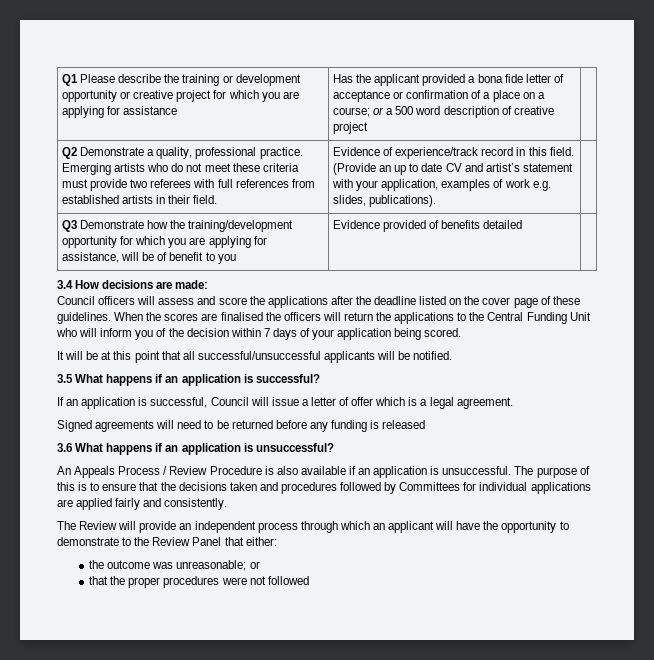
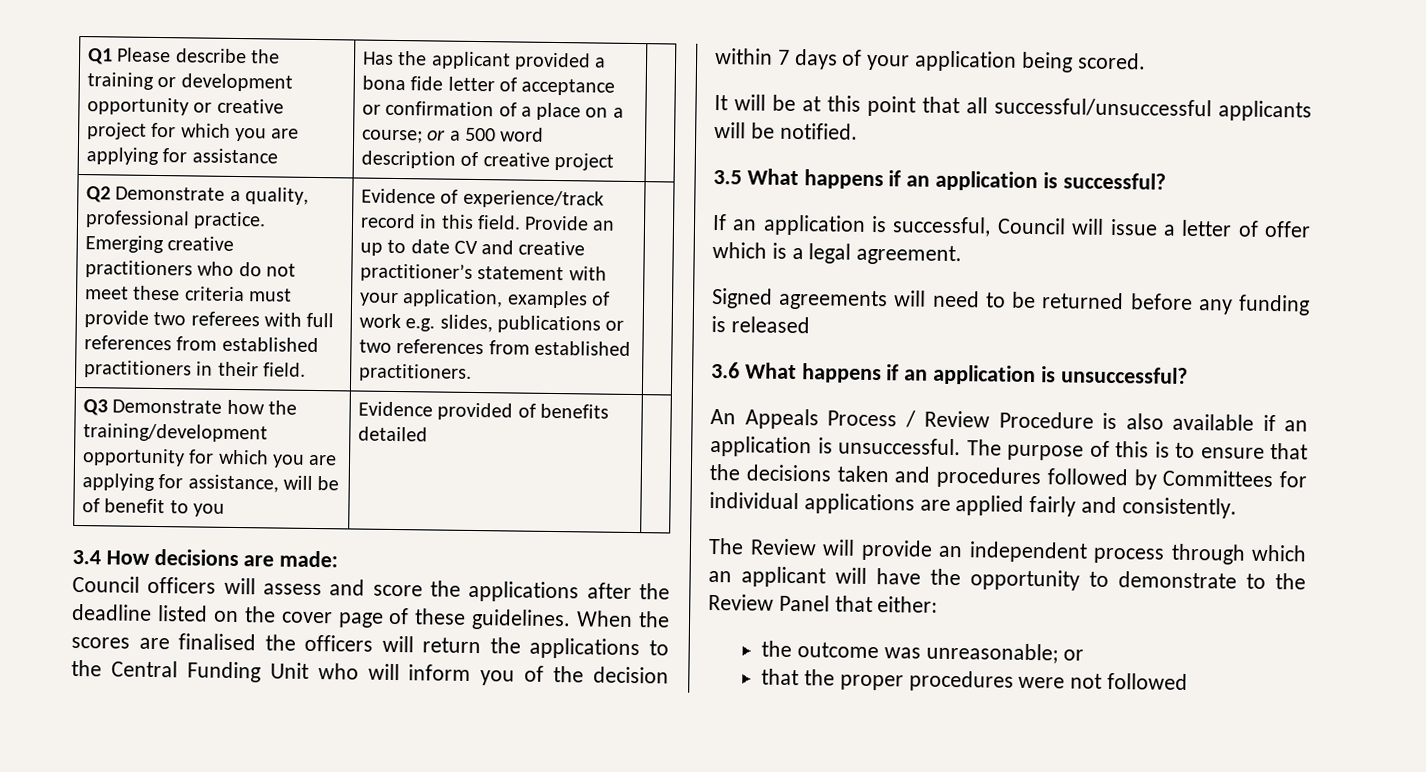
- Emerging artists who do not meet these criteria must provide two referees with full references from established artists in their field.
+ Emerging creative practitioners who do not meet these criteria must provide two referees with full references from established practitioners in their field.
- (Provide an up to date CV and artist’s statement with your application, examples of work e.g. slides, publications).
+ Provide an up to date CV and creative practitioner’s statement with your application, examples of work e.g. slides, publications or two references from established practitioners.

